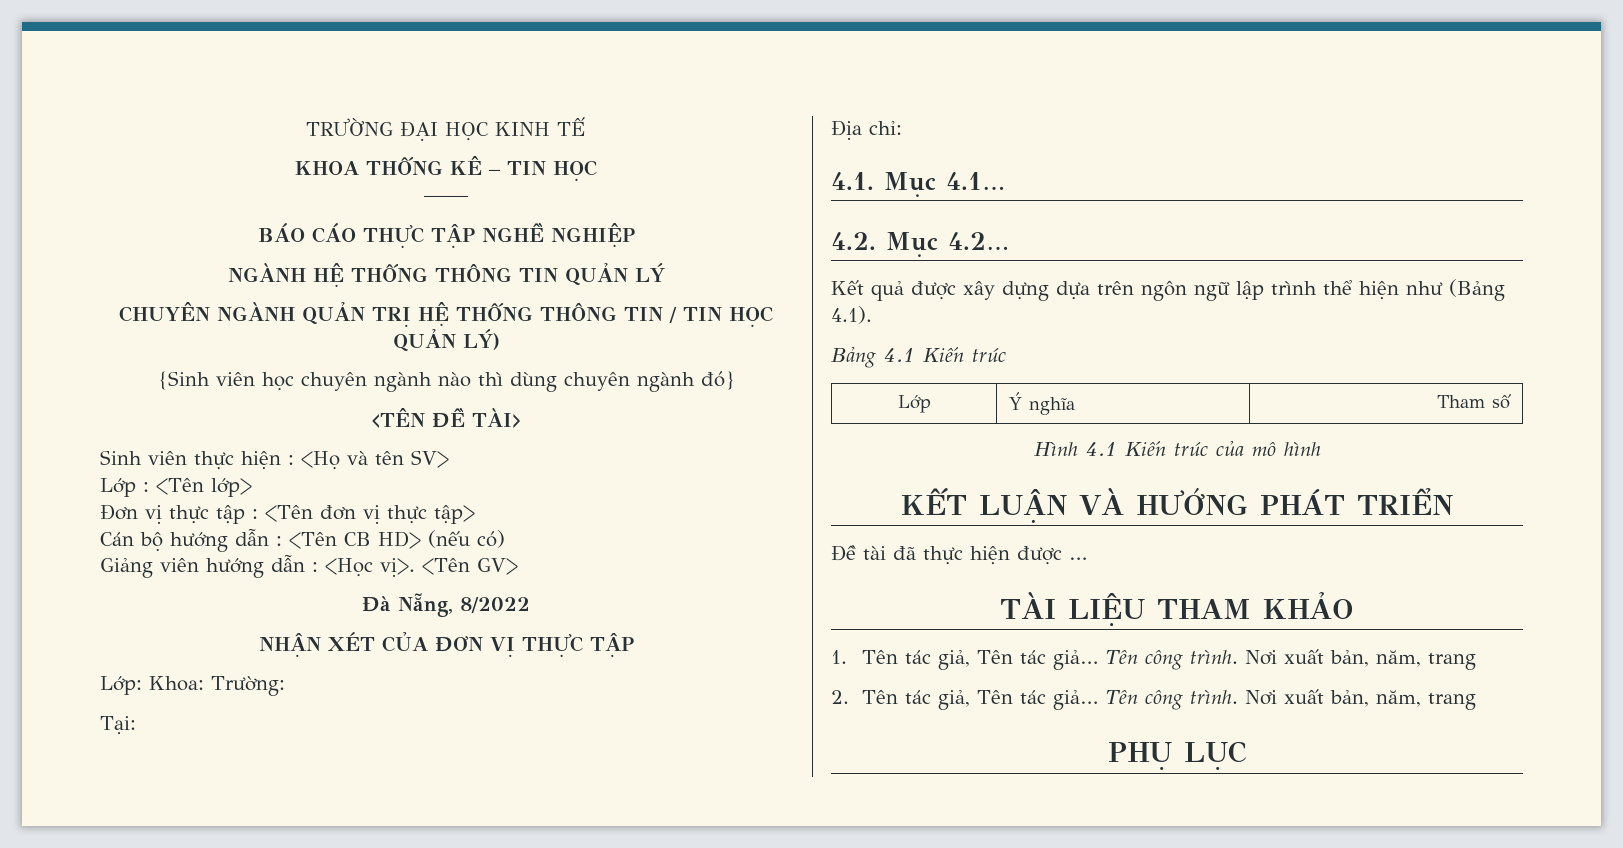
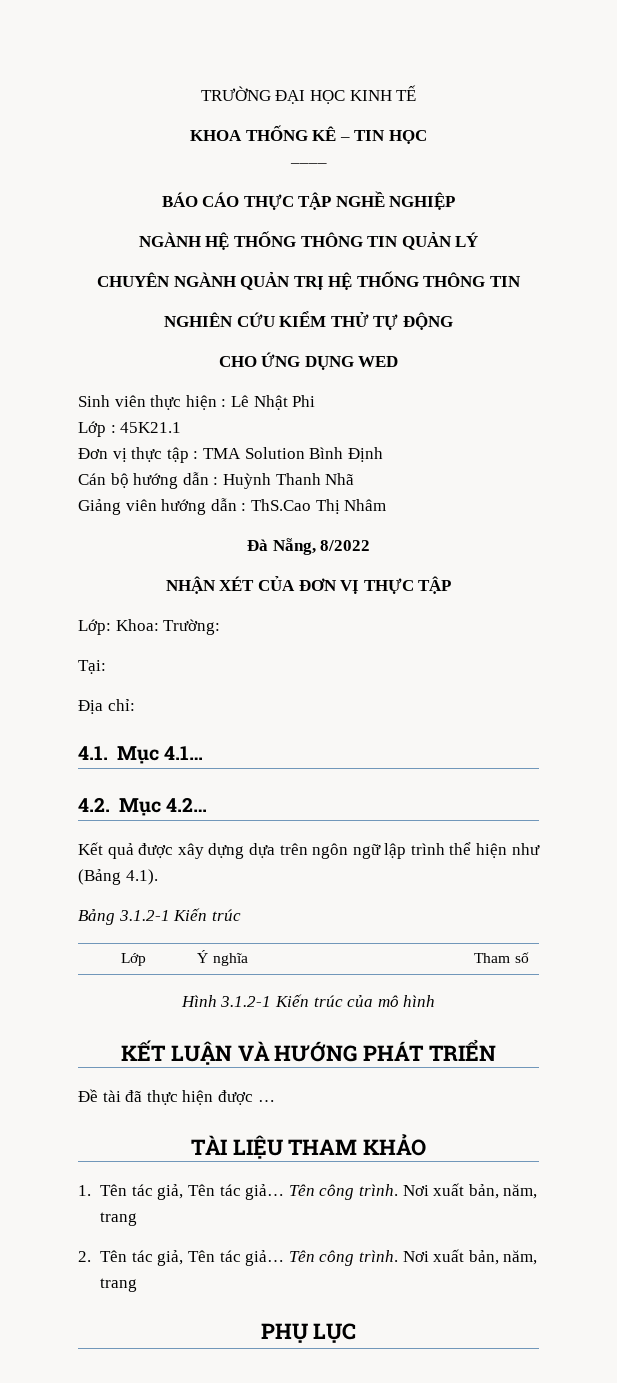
- CHUYÊN NGÀNH QUẢN TRỊ HỆ THỐNG THÔNG TIN / TIN HỌC QUẢN LÝ)
- {Sinh viên học chuyên ngành nào thì dùng chuyên ngành đó}
- <TÊN ĐỀ TÀI>
+ CHUYÊN NGÀNH QUẢN TRỊ HỆ THỐNG THÔNG TIN
+ NGHIÊN CỨU KIỂM THỬ TỰ ĐỘNG
+ CHO ỨNG DỤNG WED
- Sinh viên thực hiện : <Họ và tên SV>
+ Sinh viên thực hiện : Lê Nhật Phi
- Lớp : <Tên lớp>
+ Lớp : 45K21.1
- Đơn vị thực tập : <Tên đơn vị thực tập>
+ Đơn vị thực tập : TMA Solution Bình Định
- Cán bộ hướng dẫn : <Tên CB HD> (nếu có)
+ Cán bộ hướng dẫn : Huỳnh Thanh Nhã
- Giảng viên hướng dẫn : <Học vị>. <Tên GV>
+ Giảng viên hướng dẫn : ThS.Cao Thị Nhâm
- Bảng 4.1 Kiến trúc
+ Bảng 3.1.2-1 Kiến trúc
- Hình 4.1 Kiến trúc của mô hình
+ Hình 3.1.2-1 Kiến trúc của mô hình

